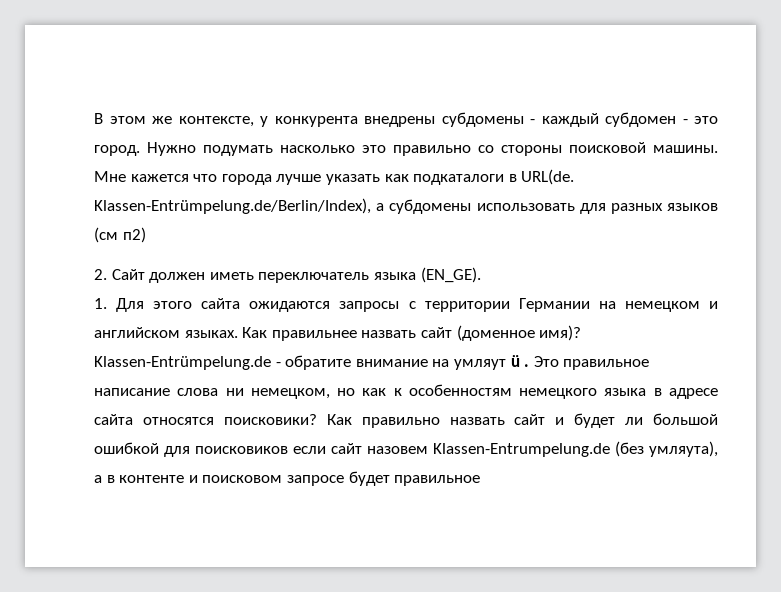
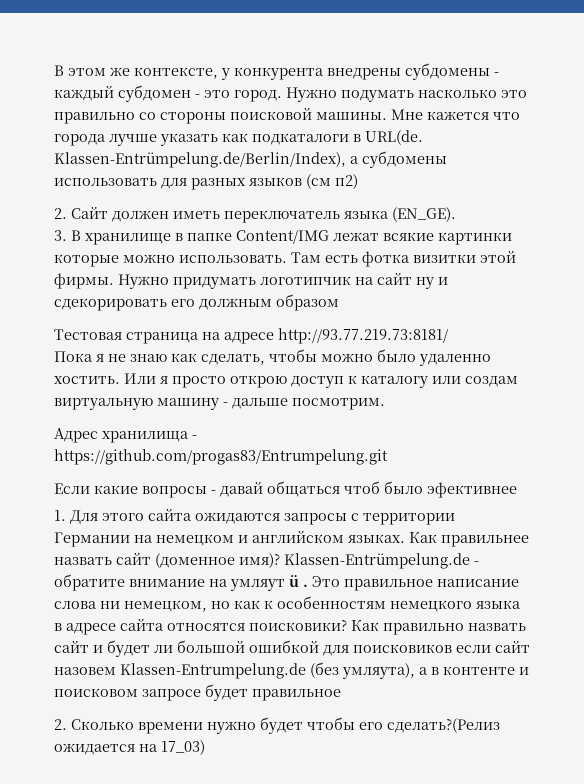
+ 3. В хранилище в папке Content/IMG лежат всякие картинки которые можно использовать. Там есть фотка визитки этой фирмы. Нужно придумать логотипчик на сайт ну и сдекорировать его должным образом
+ Тестовая страница на адресе http://93.77.219.73:8181/
+ Пока я не знаю как сделать, чтобы можно было удаленно хостить. Или я просто открою доступ к каталогу или создам виртуальную машину - дальше посмотрим.
+ Адрес хранилища - https://github.com/progas83/Entrumpelung.git
+ Если какие вопросы - давай общаться чтоб было эфективнее
+ 2. Сколько времени нужно будет чтобы его сделать?(Релиз ожидается на 17_03)

